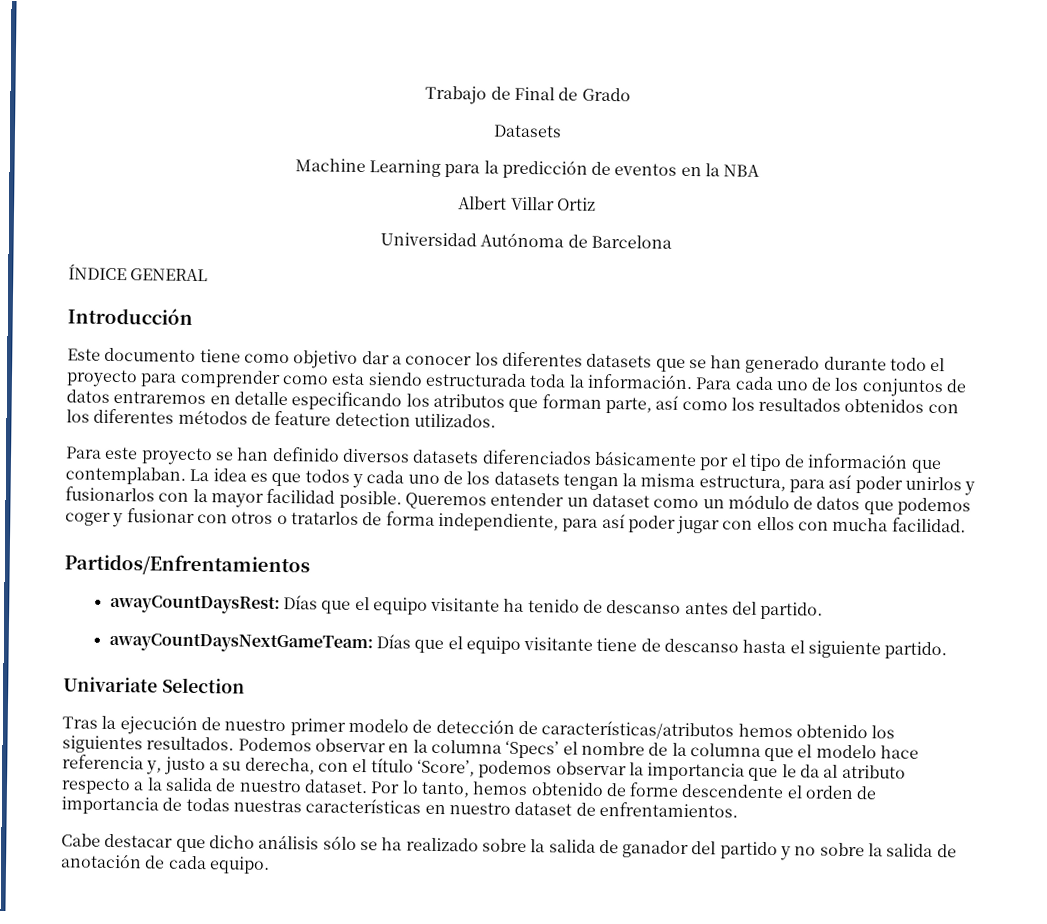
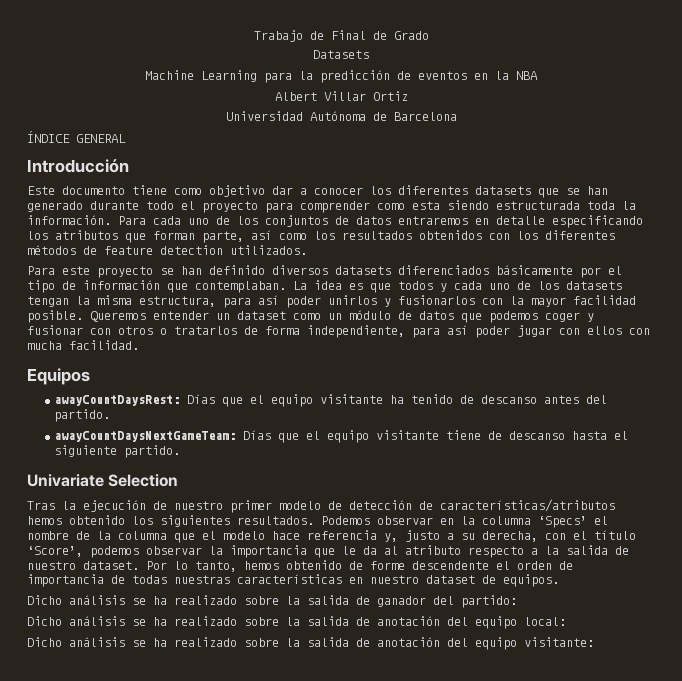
- Partidos/Enfrentamientos
+ Equipos
- Por lo tanto, hemos obtenido de forme descendente el orden de importancia de todas nuestras características en nuestro dataset de enfrentamientos.
- Cabe destacar que dicho análisis sólo se ha realizado sobre la salida de ganador del partido y no sobre la salida de anotación de cada equipo.
+ Por lo tanto, hemos obtenido de forme descendente el orden de importancia de todas nuestras características en nuestro dataset de equipos.
+ Dicho análisis se ha realizado sobre la salida de ganador del partido:
+ Dicho análisis se ha realizado sobre la salida de anotación del equipo local:
+ Dicho análisis se ha realizado sobre la salida de anotación del equipo visitante:

